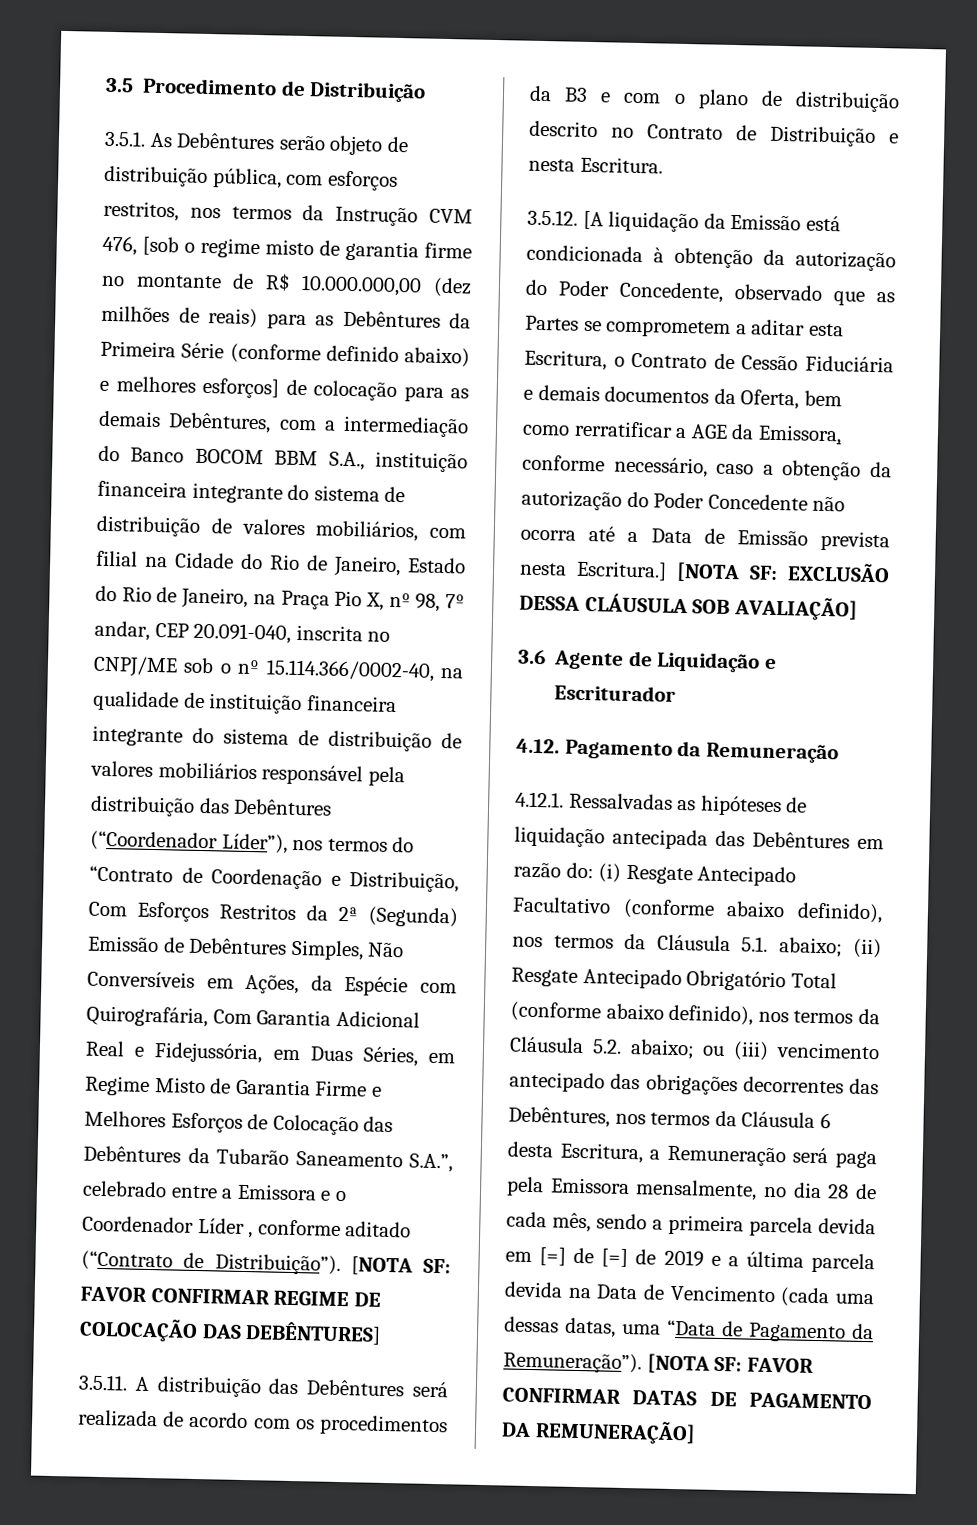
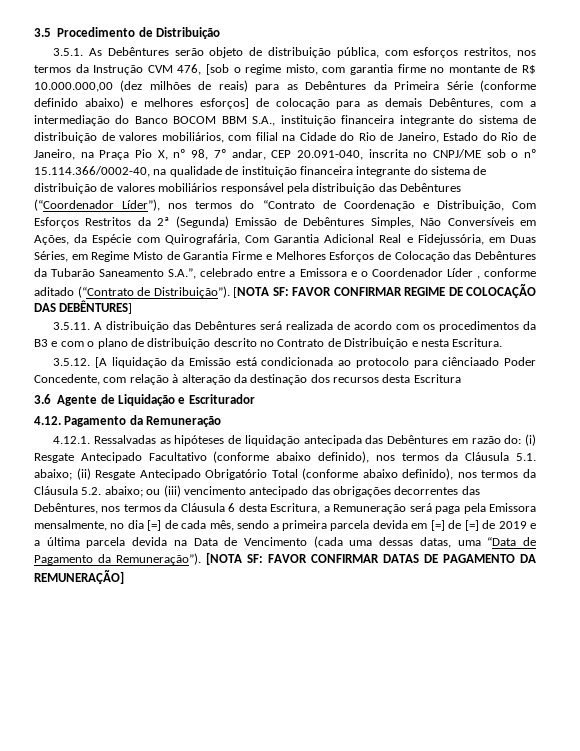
- 3.5.1. As Debêntures serão objeto de distribuição pública, com esforços restritos, nos termos da Instrução CVM 476, [sob o regime misto de garantia firme no montante de R$ 10.000.000,00 (dez milhões de reais) para as Debêntures da Primeira Série (conforme definido abaixo) e melhores esforços] de colocação para as demais Debêntures, com a intermediação do Banco BOCOM BBM S.A., instituição financeira integrante do sistema de distribuição de valores mobiliários, com filial na Cidade do Rio de Janeiro, Estado do Rio de Janeiro, na Praça Pio X, nº 98, 7º andar, CEP 20.091-040, inscrita no CNPJ/ME sob o nº 15.114.366/0002-40, na qualidade de instituição financeira integrante do sistema de distribuição de valores mobiliários responsável pela distribuição das Debêntures (“Coordenador Líder”), nos termos do “Contrato de Coordenação e Distribuição, Com Esforços Restritos da 2ª (Segunda) Emissão de Debêntures Simples, Não Conversíveis em Ações, da Espécie com Quirografária, Com Garantia Adicional Real e Fidejussória, em Duas Séries, em Regime Misto de Garantia Firme e Melhores Esforços de Colocação das Debêntures da Tubarão Saneamento S.A.”, celebrado entre a Emissora e o Coordenador Líder , conforme aditado (“Contrato de Distribuição”).
+ 3.5.1. As Debêntures serão objeto de distribuição pública, com esforços restritos, nos termos da Instrução CVM 476, [sob o regime misto, com garantia firme no montante de R$ 10.000.000,00 (dez milhões de reais) para as Debêntures da Primeira Série (conforme definido abaixo) e melhores esforços] de colocação para as demais Debêntures, com a intermediação do Banco BOCOM BBM S.A., instituição financeira integrante do sistema de distribuição de valores mobiliários, com filial na Cidade do Rio de Janeiro, Estado do Rio de Janeiro, na Praça Pio X, nº 98, 7º andar, CEP 20.091-040, inscrita no CNPJ/ME sob o nº 15.114.366/0002-40, na qualidade de instituição financeira integrante do sistema de distribuição de valores mobiliários responsável pela distribuição das Debêntures (“Coordenador Líder”), nos termos do “Contrato de Coordenação e Distribuição, Com Esforços Restritos da 2ª (Segunda) Emissão de Debêntures Simples, Não Conversíveis em Ações, da Espécie com Quirografária, Com Garantia Adicional Real e Fidejussória, em Duas Séries, em Regime Misto de Garantia Firme e Melhores Esforços de Colocação das Debêntures da Tubarão Saneamento S.A.”, celebrado entre a Emissora e o Coordenador Líder , conforme aditado (“Contrato de Distribuição”).
- 3.5.12. [A liquidação da Emissão está condicionada à obtenção da autorização do Poder Concedente, observado que as Partes se comprometem a aditar esta Escritura, o Contrato de Cessão Fiduciária e demais documentos da Oferta, bem como rerratificar a AGE da Emissora, conforme necessário, caso a obtenção da autorização do Poder Concedente não ocorra até a Data de Emissão prevista nesta Escritura.] [NOTA SF: EXCLUSÃO DESSA CLÁUSULA SOB AVALIAÇÃO]
+ 3.5.12. [A liquidação da Emissão está condicionada ao protocolo para ciênciaado Poder Concedente, com relação à alteração da destinação dos recursos desta Escritura
- ou (iii) vencimento antecipado das obrigações decorrentes das Debêntures, nos termos da Cláusula 6 desta Escritura, a Remuneração será paga pela Emissora mensalmente, no dia 28 de cada mês, sendo a primeira parcela devida em [=] de [=] de 2019 e a última parcela devida na Data de Vencimento (cada uma dessas datas, uma “Data de Pagamento da Remuneração”).
+ ou (iii) vencimento antecipado das obrigações decorrentes das Debêntures, nos termos da Cláusula 6 desta Escritura, a Remuneração será paga pela Emissora mensalmente, no dia [=] de cada mês, sendo a primeira parcela devida em [=] de [=] de 2019 e a última parcela devida na Data de Vencimento (cada uma dessas datas, uma “Data de Pagamento da Remuneração”).

